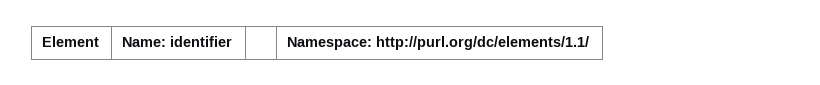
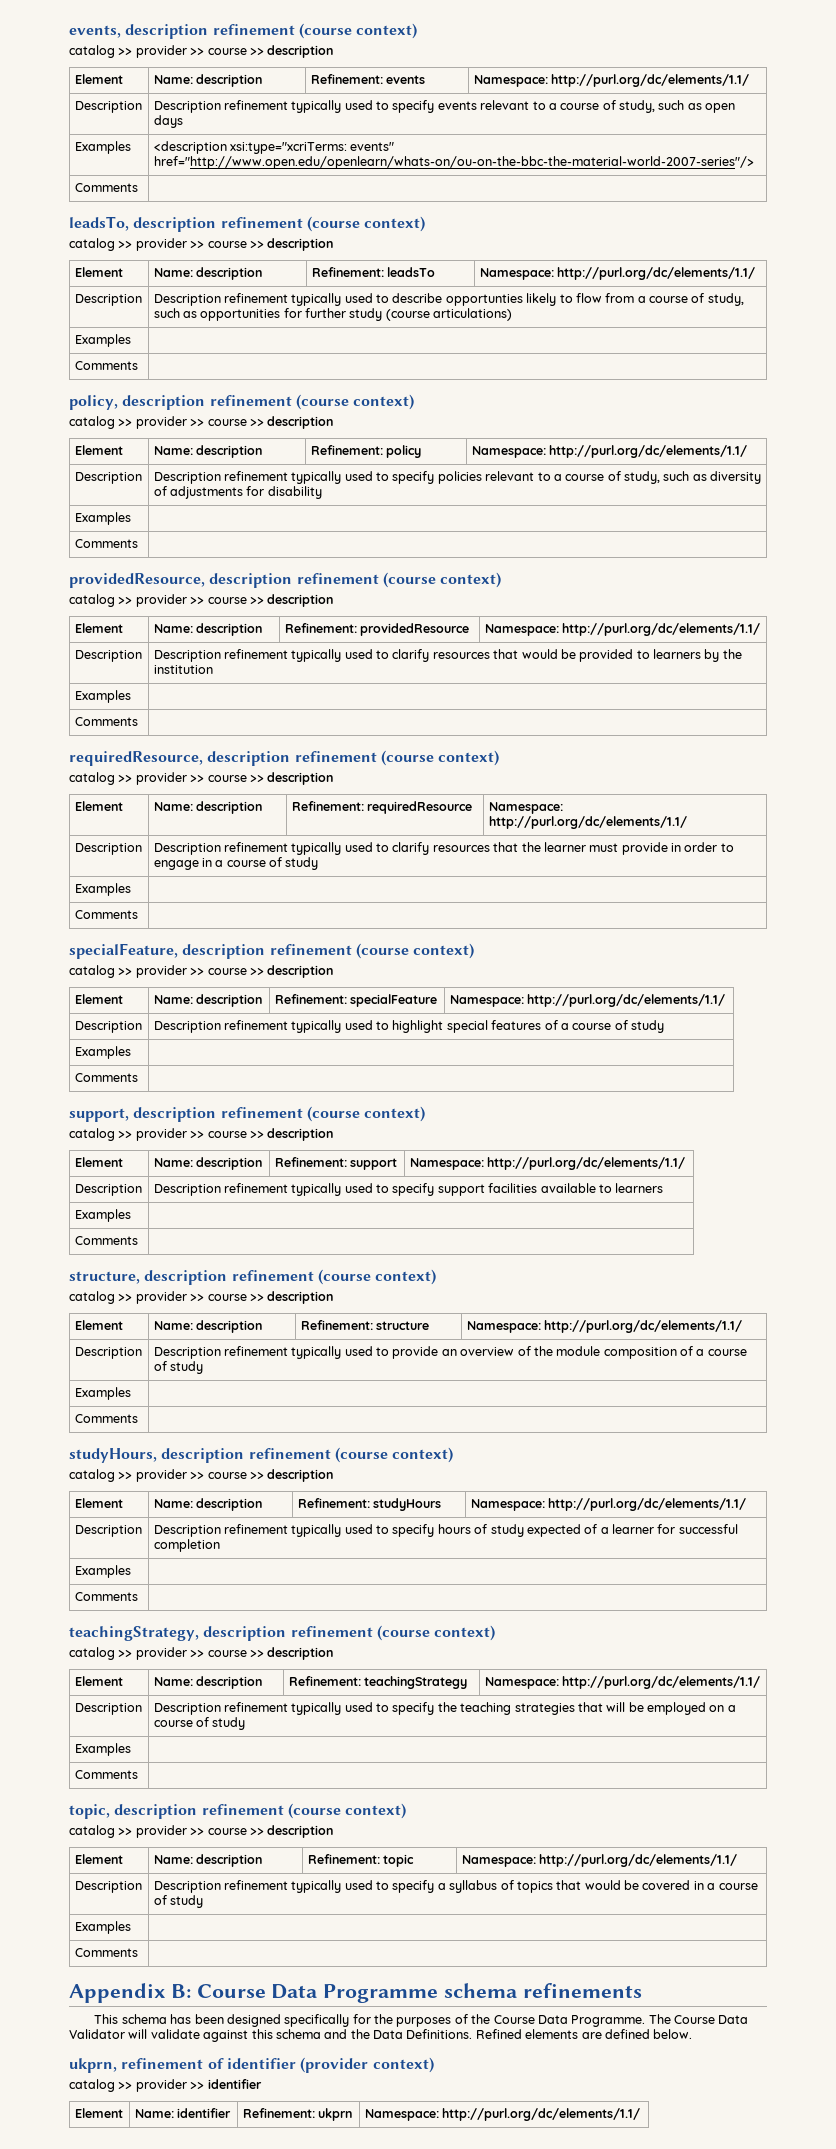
+ events, description refinement (course context)
+ catalog >> provider >> course >> description
+ Element | Name: description | Refinement: events | Namespace: http://purl.org/dc/elements/1.1/
+ Description | Description refinement typically used to specify events relevant to a course of study, such as open days
+ Examples | <description xsi:type="xcriTerms: events" href="http://www.open.edu/openlearn/whats-on/ou-on-the-bbc-the-material-world-2007-series"/>
+ Comments |
+ leadsTo, description refinement (course context)
+ catalog >> provider >> course >> description
+ Element | Name: description | Refinement: leadsTo | Namespace: http://purl.org/dc/elements/1.1/
+ Description | Description refinement typically used to describe opportunties likely to flow from a course of study, such as opportunities for further study (course articulations)
+ Examples |
+ Comments |
+ policy, description refinement (course context)
+ catalog >> provider >> course >> description
+ Element | Name: description | Refinement: policy | Namespace: http://purl.org/dc/elements/1.1/
+ Description | Description refinement typically used to specify policies relevant to a course of study, such as diversity of adjustments for disability
+ Examples |
+ Comments |
+ providedResource, description refinement (course context)
+ catalog >> provider >> course >> description
+ Element | Name: description | Refinement: providedResource | Namespace: http://purl.org/dc/elements/1.1/
+ Description | Description refinement typically used to clarify resources that would be provided to learners by the institution
+ Examples |
+ Comments |
+ requiredResource, description refinement (course context)
+ catalog >> provider >> course >> description
+ Element | Name: description | Refinement: requiredResource | Namespace: http://purl.org/dc/elements/1.1/
+ Description | Description refinement typically used to clarify resources that the learner must provide in order to engage in a course of study
+ Examples |
+ Comments |
+ specialFeature, description refinement (course context)
+ catalog >> provider >> course >> description
+ Element | Name: description | Refinement: specialFeature | Namespace: http://purl.org/dc/elements/1.1/
+ Description | Description refinement typically used to highlight special features of a course of study
+ Examples |
+ Comments |
+ support, description refinement (course context)
+ catalog >> provider >> course >> description
+ Element | Name: description | Refinement: support | Namespace: http://purl.org/dc/elements/1.1/
+ Description | Description refinement typically used to specify support facilities available to learners
+ Examples |
+ Comments |
+ structure, description refinement (course context)
+ catalog >> provider >> course >> description
+ Element | Name: description | Refinement: structure | Namespace: http://purl.org/dc/elements/1.1/
+ Description | Description refinement typically used to provide an overview of the module composition of a course of study
+ Examples |
+ Comments |
+ studyHours, description refinement (course context)
+ catalog >> provider >> course >> description
+ Element | Name: description | Refinement: studyHours | Namespace: http://purl.org/dc/elements/1.1/
+ Description | Description refinement typically used to specify hours of study expected of a learner for successful completion
+ Examples |
+ Comments |
+ teachingStrategy, description refinement (course context)
+ catalog >> provider >> course >> description
+ Element | Name: description | Refinement: teachingStrategy | Namespace: http://purl.org/dc/elements/1.1/
+ Description | Description refinement typically used to specify the teaching strategies that will be employed on a course of study
+ Examples |
+ Comments |
+ topic, description refinement (course context)
+ catalog >> provider >> course >> description
+ Element | Name: description | Refinement: topic | Namespace: http://purl.org/dc/elements/1.1/
+ Description | Description refinement typically used to specify a syllabus of topics that would be covered in a course of study
+ Examples |
+ Comments |
+ Appendix B: Course Data Programme schema refinements
+ This schema has been designed specifically for the purposes of the Course Data Programme. The Course Data Validator will validate against this schema and the Data Definitions. Refined elements are defined below.
+ ukprn, refinement of identifier (provider context)
+ catalog >> provider >> identifier
- Element | Name: identifier | | Namespace: http://purl.org/dc/elements/1.1/
+ Element | Name: identifier | Refinement: ukprn | Namespace: http://purl.org/dc/elements/1.1/

